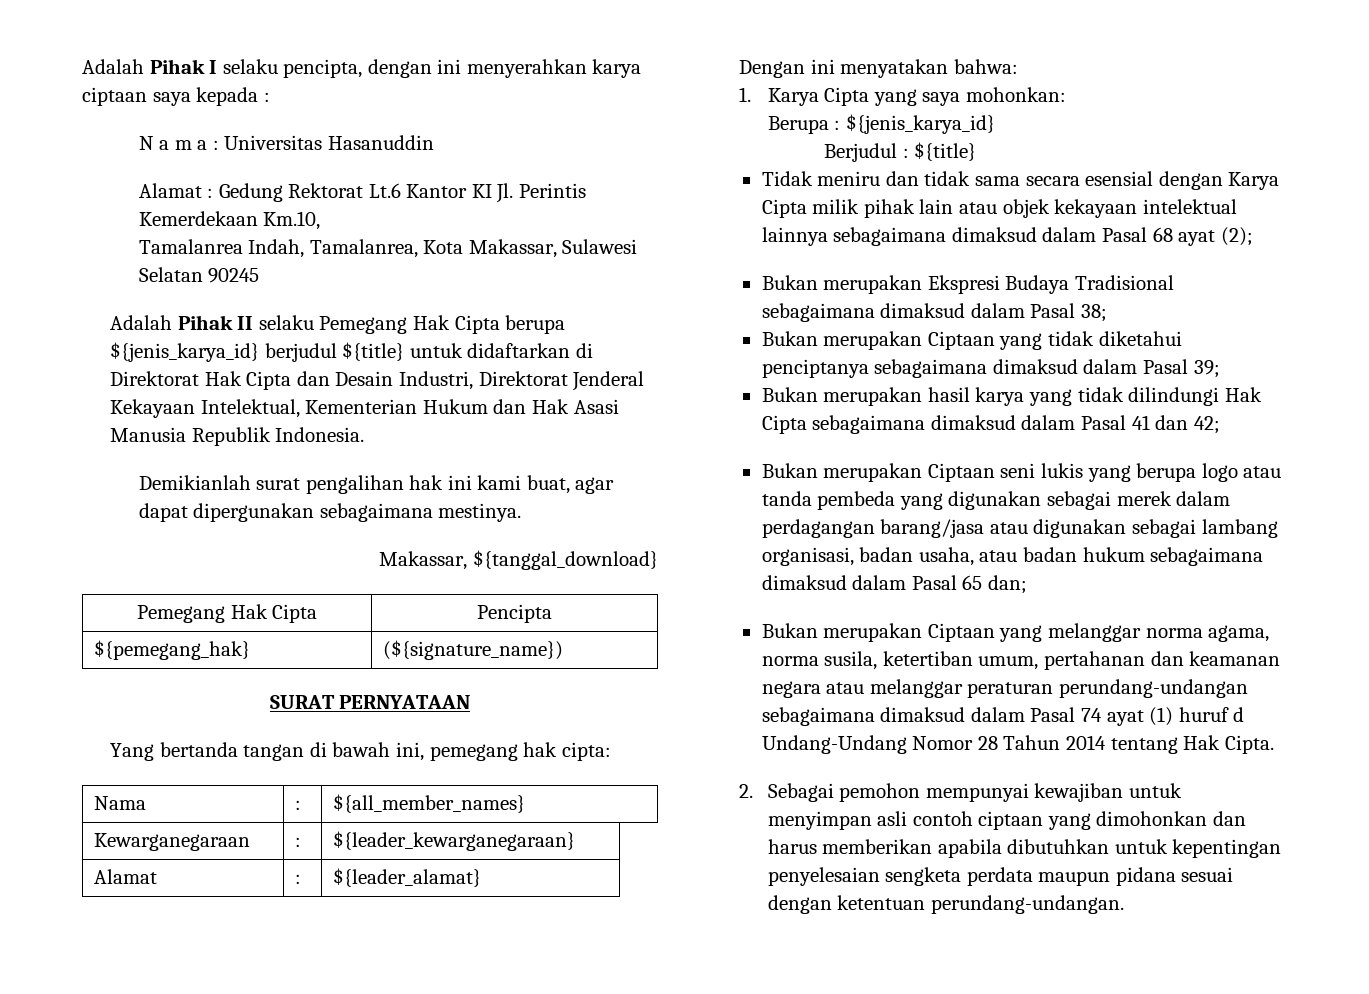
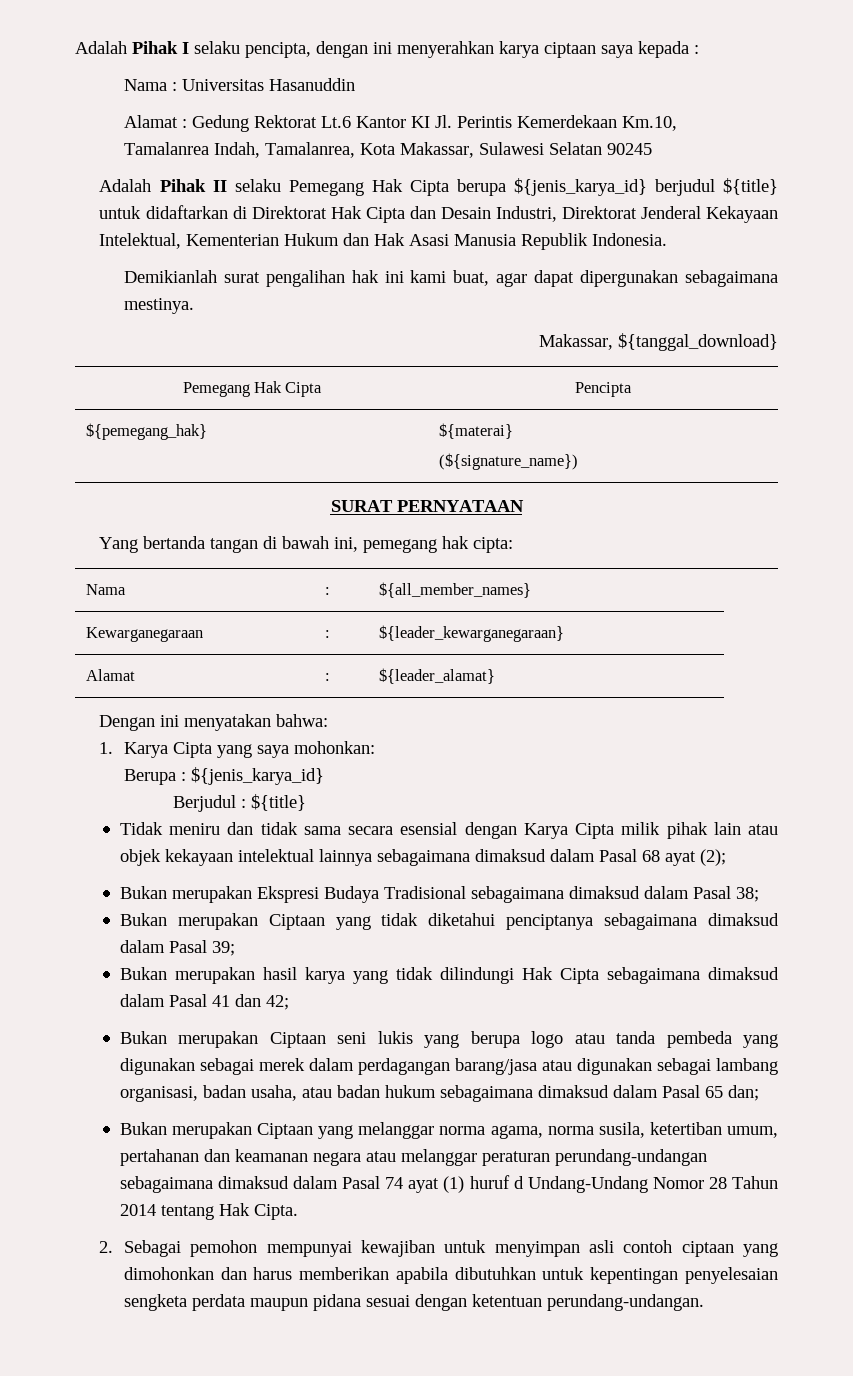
- N a m a : Universitas Hasanuddin
+ Nama : Universitas Hasanuddin
- ${pemegang_hak} | (${signature_name})
+ ${pemegang_hak} | ${materai}
+ (${signature_name})

